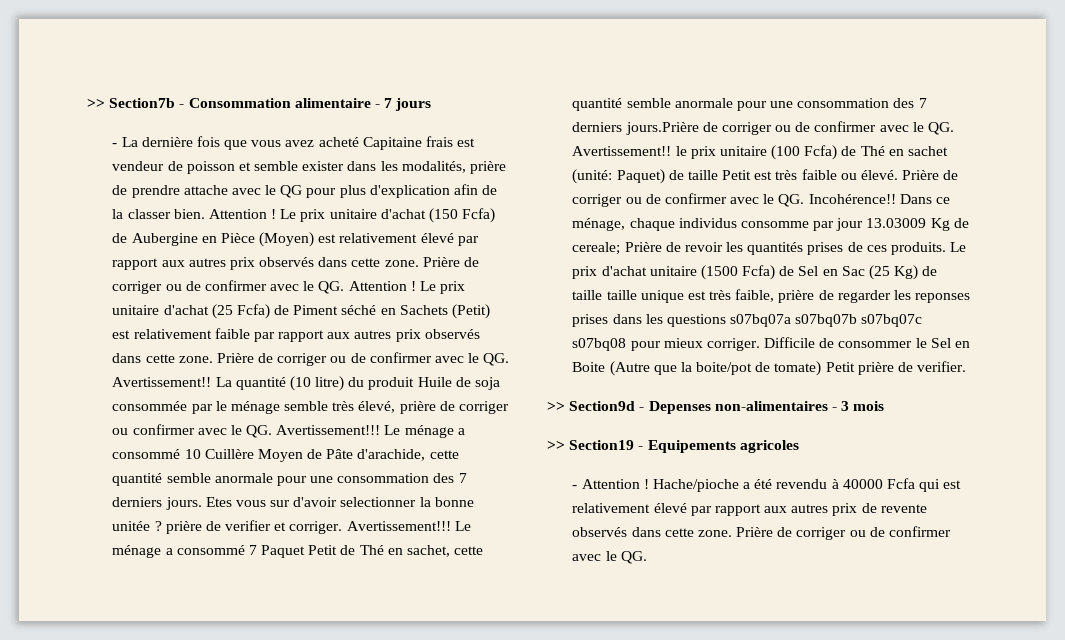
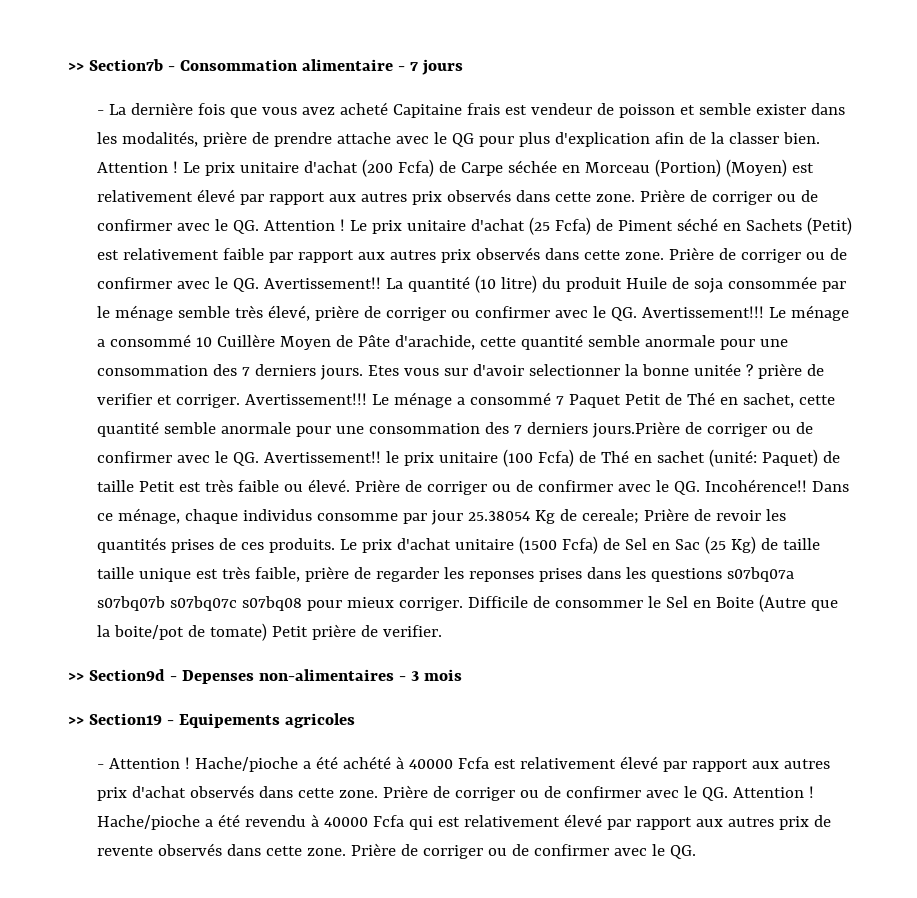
- Le prix unitaire d'achat (150 Fcfa) de Aubergine en Pièce (Moyen) est relativement élevé par rapport aux autres prix observés dans cette zone.
+ Le prix unitaire d'achat (200 Fcfa) de Carpe séchée en Morceau (Portion) (Moyen) est relativement élevé par rapport aux autres prix observés dans cette zone.
- Dans ce ménage, chaque individus consomme par jour 13.03009 Kg de cereale; Prière de revoir les quantités prises de ces produits.
+ Dans ce ménage, chaque individus consomme par jour 25.38054 Kg de cereale; Prière de revoir les quantités prises de ces produits.
- Hache/pioche a été revendu à 40000 Fcfa qui est relativement élevé par rapport aux autres prix de revente observés dans cette zone.
+ Hache/pioche a été achété à 40000 Fcfa est relativement élevé par rapport aux autres prix d'achat observés dans cette zone. Prière de corriger ou de confirmer avec le QG. Attention ! Hache/pioche a été revendu à 40000 Fcfa qui est relativement élevé par rapport aux autres prix de revente observés dans cette zone.

